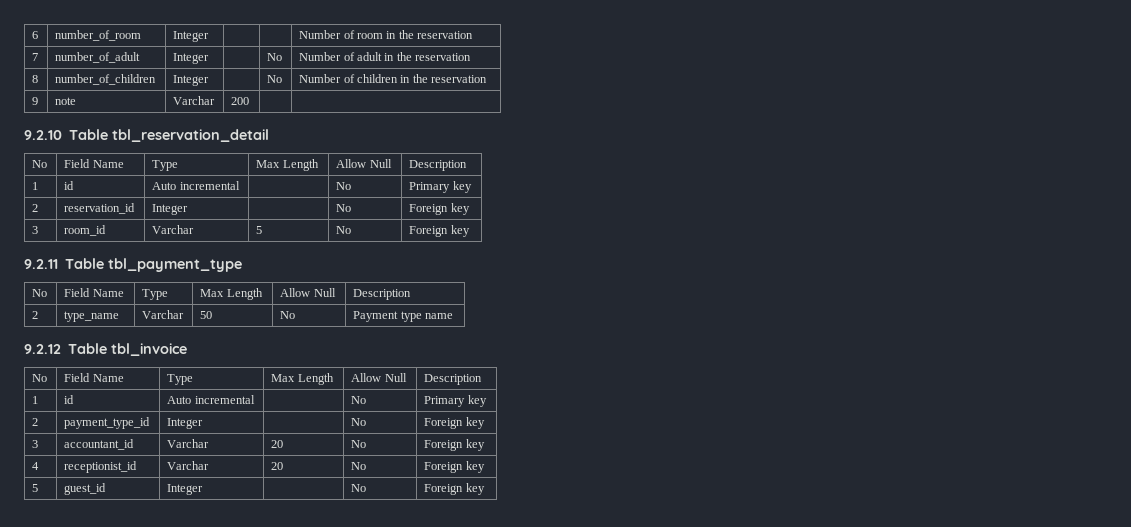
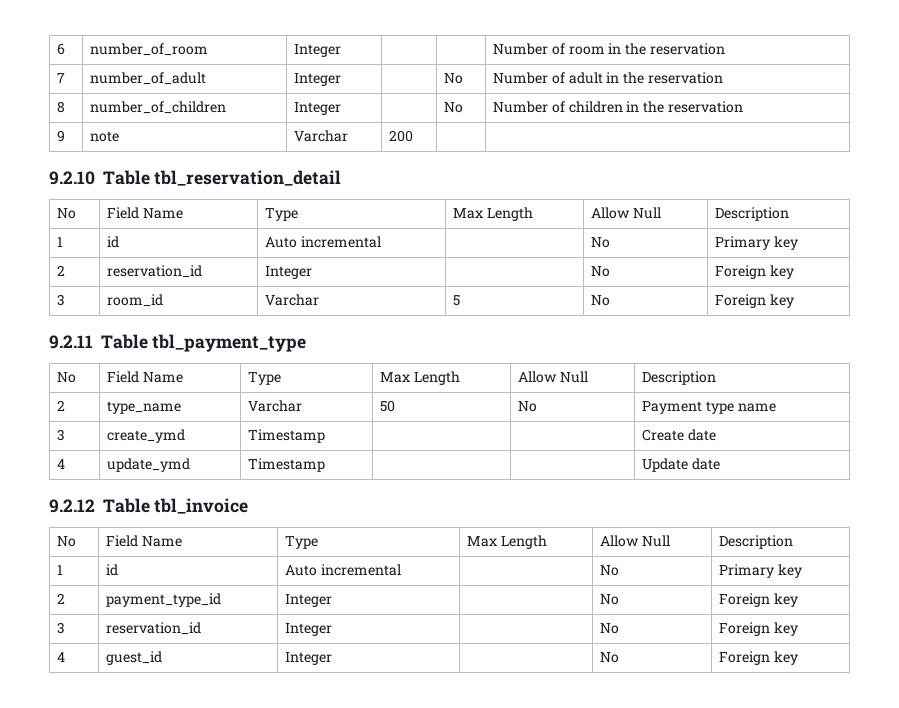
+ 3 | create_ymd | Timestamp | | | Create date
+ 4 | update_ymd | Timestamp | | | Update date
- 3 | accountant_id | Varchar | 20 | No | Foreign key
+ 3 | reservation_id | Integer | | No | Foreign key
- 4 | receptionist_id | Varchar | 20 | No | Foreign key
- 5 | guest_id | Integer | | No | Foreign key
+ 4 | guest_id | Integer | | No | Foreign key

